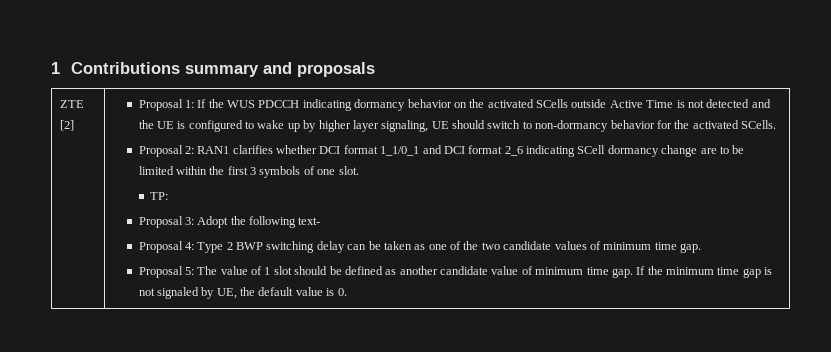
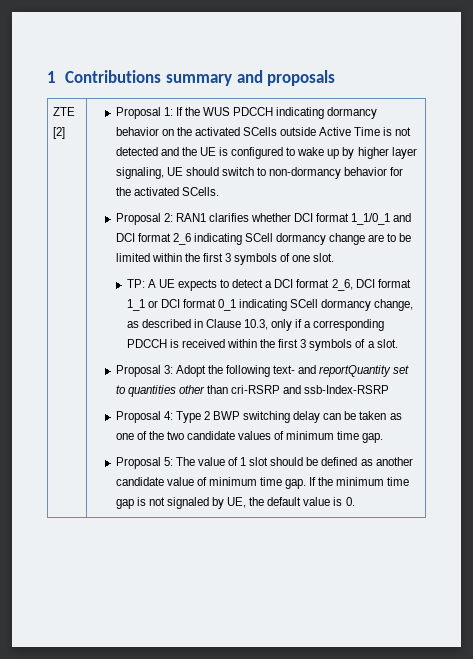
- TP:
+ TP: A UE expects to detect a DCI format 2_6, DCI format 1_1 or DCI format 0_1 indicating SCell dormancy change, as described in Clause 10.3, only if a corresponding PDCCH is received within the first 3 symbols of a slot.
- Proposal 3: Adopt the following text-
+ Proposal 3: Adopt the following text- and reportQuantity set to quantities other than cri-RSRP and ssb-Index-RSRP

